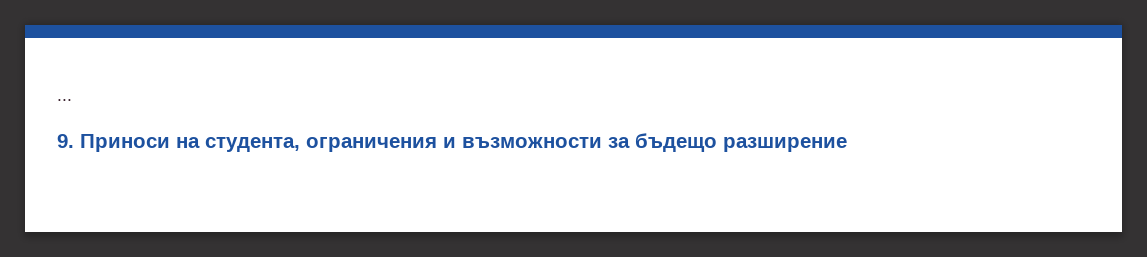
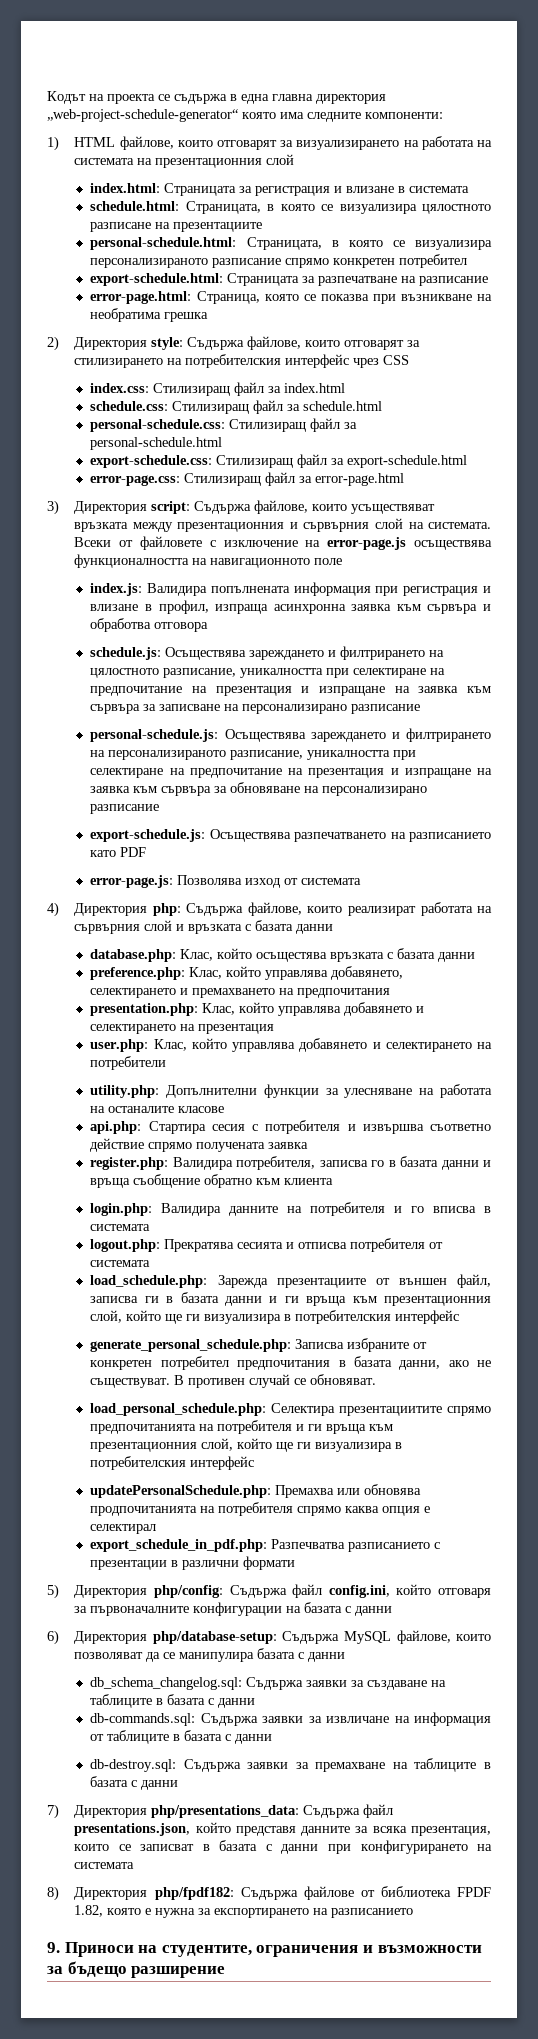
- ...
+ Кодът на проекта се съдържа в една главна директория „web-project-schedule-generator“ която има следните компоненти:
+ 1) HTML файлове, които отговарят за визуализирането на работата на системата на презентационния слой
+ index.html: Страницата за регистрация и влизане в системата
+ schedule.html: Страницата, в която се визуализира цялостното разписане на презентациите
+ personal-schedule.html: Страницата, в която се визуализира персонализираното разписание спрямо конкретен потребител
+ export-schedule.html: Страницата за разпечатване на разписание
+ error-page.html: Страница, която се показва при възникване на необратима грешка
+ 2) Директория style: Съдържа файлове, които отговарят за стилизирането на потребителския интерфейс чрез CSS
+ index.css: Стилизиращ файл за index.html
+ schedule.css: Стилизиращ файл за schedule.html
+ personal-schedule.css: Стилизиращ файл за personal-schedule.html
+ export-schedule.css: Стилизиращ файл за export-schedule.html
+ error-page.css: Стилизиращ файл за error-page.html
+ 3) Директория script: Съдържа файлове, които усъществяват връзката между презентационния и сървърния слой на системата. Всеки от файловете с изключение на error-page.js осъществява функционалността на навигационното поле
+ index.js: Валидира попълнената информация при регистрация и влизане в профил, изпраща асинхронна заявка към сървъра и обработва отговора
+ schedule.js: Осъществява зареждането и филтрирането на цялостното разписание, уникалността при селектиране на предпочитание на презентация и изпращане на заявка към сървъра за записване на персонализирано разписание
+ personal-schedule.js: Осъществява зареждането и филтрирането на персонализираното разписание, уникалността при селектиране на предпочитание на презентация и изпращане на заявка към сървъра за обновяване на персонализирано разписание
+ export-schedule.js: Осъществява разпечатването на разписанието като PDF
+ error-page.js: Позволява изход от системата
+ 4) Директория php: Съдържа файлове, които реализират работата на сървърния слой и връзката с базата данни
+ database.php: Клас, който осъщестява връзката с базата данни
+ preference.php: Клас, който управлява добавянето, селектирането и премахването на предпочитания
+ presentation.php: Клас, който управлява добавянето и селектирането на презентация
+ user.php: Клас, който управлява добавянето и селектирането на потребители
+ utility.php: Допълнителни функции за улесняване на работата на останалите класове
+ api.php: Стартира сесия с потребителя и извършва съответно действие спрямо получената заявка
+ register.php: Валидира потребителя, записва го в базата данни и връща съобщение обратно към клиента
+ login.php: Валидира данните на потребителя и го вписва в системата
+ logout.php: Прекратява сесията и отписва потребителя от системата
+ load_schedule.php: Зарежда презентациите от външен файл, записва ги в базата данни и ги връща към презентационния слой, който ще ги визуализира в потребителския интерфейс
+ generate_personal_schedule.php: Записва избраните от конкретен потребител предпочитания в базата данни, ако не съществуват. В противен случай се обновяват.
+ load_personal_schedule.php: Селектира презентациитите спрямо предпочитанията на потребителя и ги връща към презентационния слой, който ще ги визуализира в потребителския интерфейс
+ updatePersonalSchedule.php: Премахва или обновява продпочитанията на потребителя спрямо каква опция е селектирал
+ export_schedule_in_pdf.php: Разпечватва разписанието с презентации в различни формати
+ 5) Директория php/config: Съдържа файл config.ini, който отговаря за първоначалните конфигурации на базата с данни
+ 6) Директория php/database-setup: Съдържа MySQL файлове, които позволяват да се манипулира базата с данни
+ db_schema_changelog.sql: Съдържа заявки за създаване на таблиците в базата с данни
+ db-commands.sql: Съдържа заявки за извличане на информация от таблиците в базата с данни
+ db-destroy.sql: Съдържа заявки за премахване на таблиците в базата с данни
+ 7) Директория php/presentations_data: Съдържа файл presentations.json, който представя данните за всяка презентация, които се записват в базата с данни при конфигурирането на системата
+ 8) Директория php/fpdf182: Съдържа файлове от библиотека FPDF 1.82, която е нужна за експортирането на разписанието
- 9. Приноси на студента, ограничения и възможности за бъдещо разширение
+ 9. Приноси на студентите, ограничения и възможности за бъдещо разширение

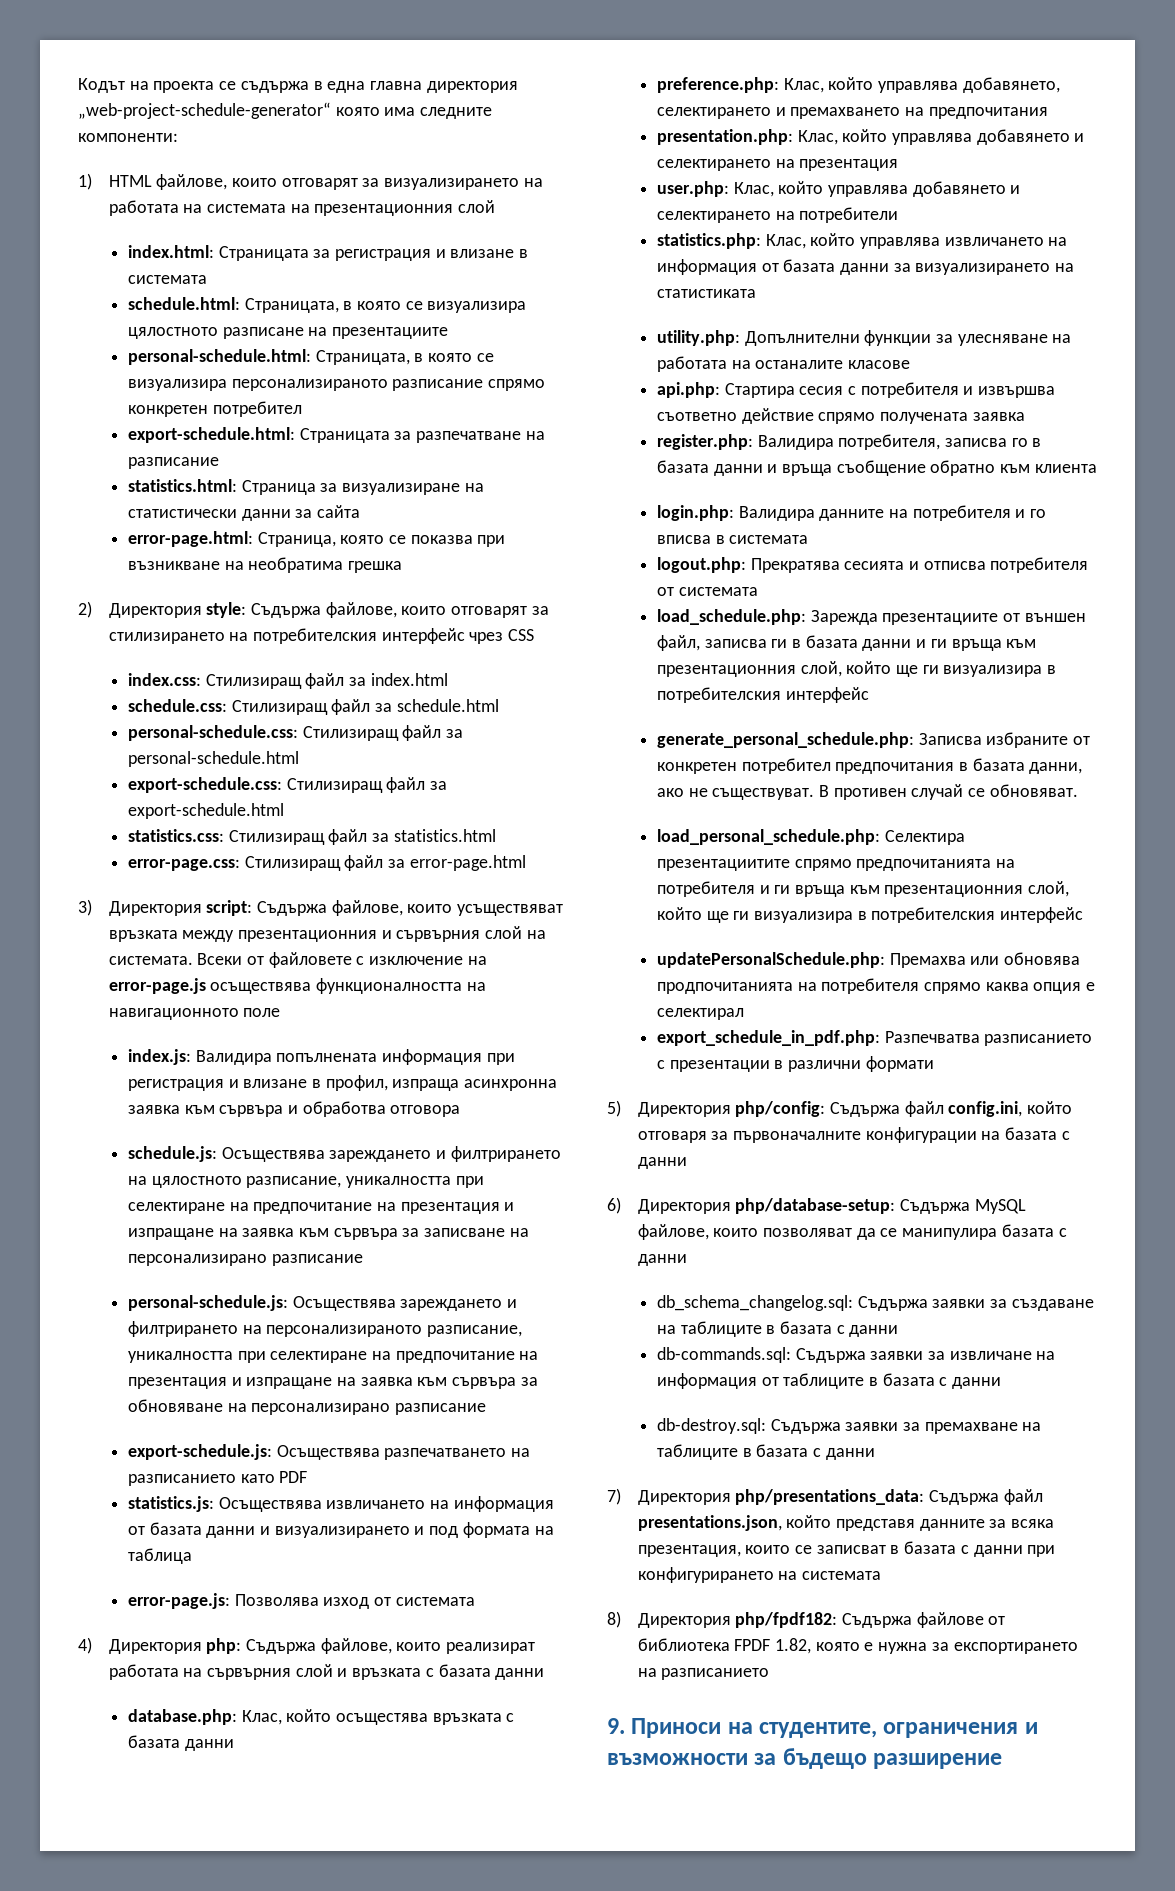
+ statistics.html: Страница за визуализиране на статистически данни за сайта
+ statistics.css: Стилизиращ файл за statistics.html
+ statistics.js: Осъществява извличането на информация от базата данни и визуализирането и под формата на таблица
+ statistics.php: Клас, който управлява извличането на информация от базата данни за визуализирането на статистиката

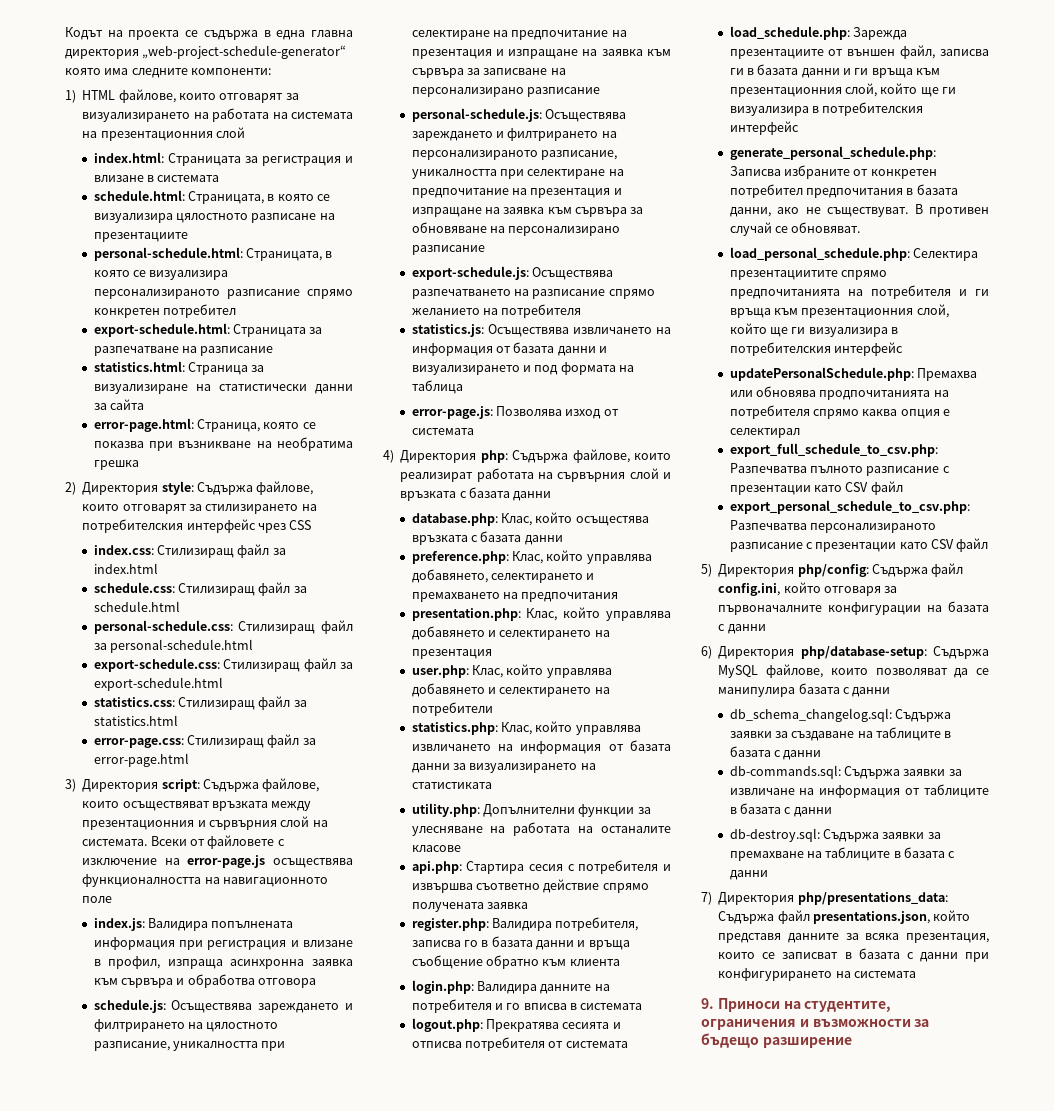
- 3) Директория script: Съдържа файлове, които усъществяват връзката между презентационния и сървърния слой на системата.
+ 3) Директория script: Съдържа файлове, които осъществяват връзката между презентационния и сървърния слой на системата.
- export-schedule.js: Осъществява разпечатването на разписанието като PDF
+ export-schedule.js: Осъществява разпечатването на разписание спрямо желанието на потребителя
- export_schedule_in_pdf.php: Разпечватва разписанието с презентации в различни формати
+ export_full_schedule_to_csv.php: Разпечватва пълното разписание с презентации като CSV файл
+ export_personal_schedule_to_csv.php: Разпечватва персонализираното разписание с презентации като CSV файл
- 8) Директория php/fpdf182: Съдържа файлове от библиотека FPDF 1.82, която е нужна за експортирането на разписанието

